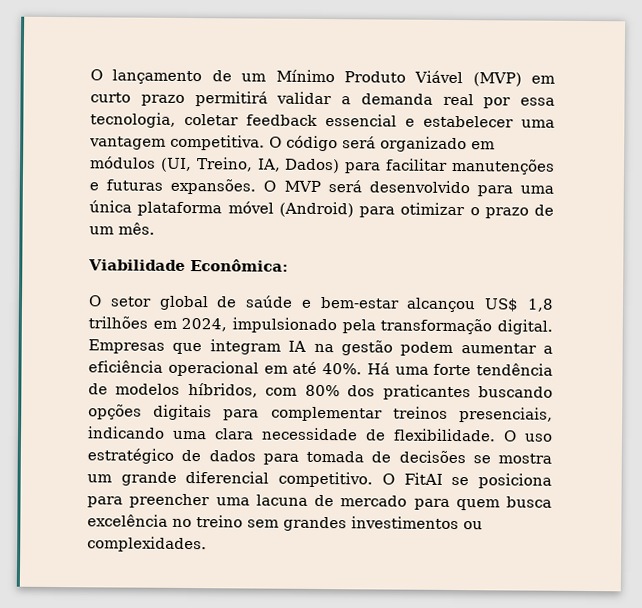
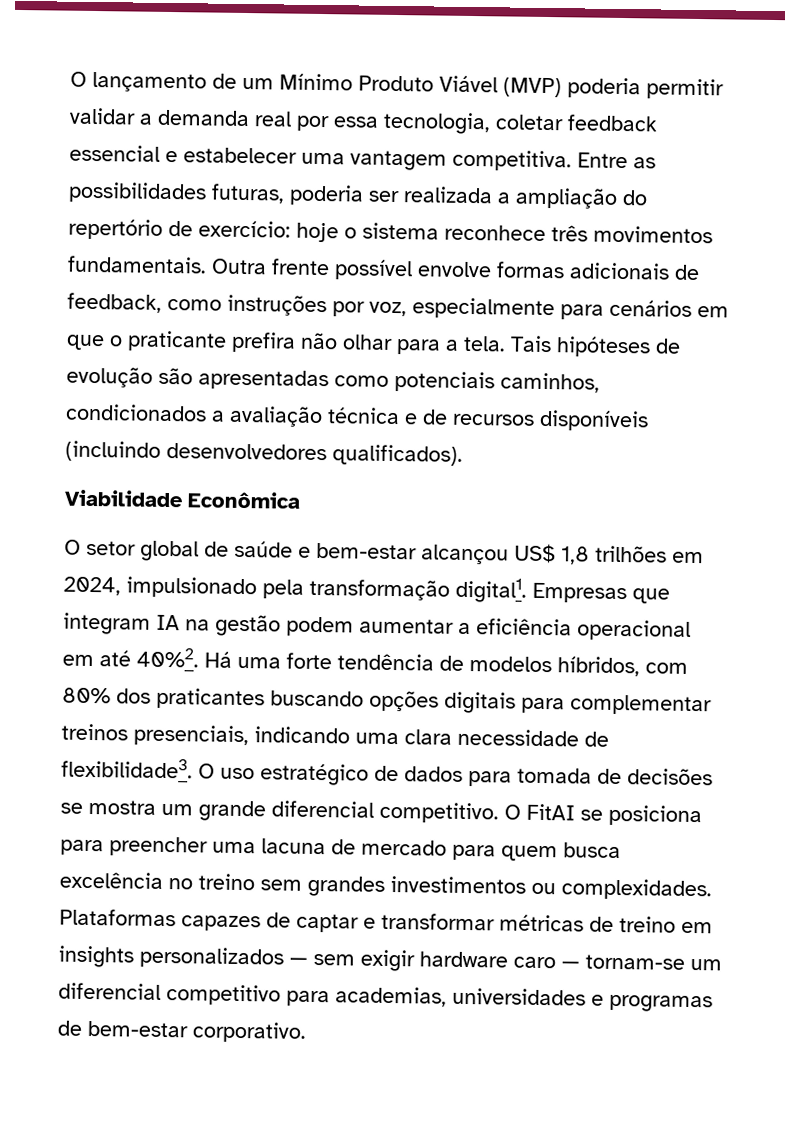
- O lançamento de um Mínimo Produto Viável (MVP) em curto prazo permitirá validar a demanda real por essa tecnologia, coletar feedback essencial e estabelecer uma vantagem competitiva.
+ O lançamento de um Mínimo Produto Viável (MVP) poderia permitir validar a demanda real por essa tecnologia, coletar feedback essencial e estabelecer uma vantagem competitiva.
- O código será organizado em módulos (UI, Treino, IA, Dados) para facilitar manutenções e futuras expansões. O MVP será desenvolvido para uma única plataforma móvel (Android) para otimizar o prazo de um mês.
+ Entre as possibilidades futuras, poderia ser realizada a ampliação do repertório de exercício: hoje o sistema reconhece três movimentos fundamentais. Outra frente possível envolve formas adicionais de feedback, como instruções por voz, especialmente para cenários em que o praticante prefira não olhar para a tela. Tais hipóteses de evolução são apresentadas como potenciais caminhos, condicionados a avaliação técnica e de recursos disponíveis (incluindo desenvolvedores qualificados).
- Viabilidade Econômica:
+ Viabilidade Econômica
- O setor global de saúde e bem-estar alcançou US$ 1,8 trilhões em 2024, impulsionado pela transformação digital.
+ O setor global de saúde e bem-estar alcançou US$ 1,8 trilhões em 2024, impulsionado pela transformação digital1.
- Empresas que integram IA na gestão podem aumentar a eficiência operacional em até 40%.
+ Empresas que integram IA na gestão podem aumentar a eficiência operacional em até 40%2.
- Há uma forte tendência de modelos híbridos, com 80% dos praticantes buscando opções digitais para complementar treinos presenciais, indicando uma clara necessidade de flexibilidade.
+ Há uma forte tendência de modelos híbridos, com 80% dos praticantes buscando opções digitais para complementar treinos presenciais, indicando uma clara necessidade de flexibilidade3.
+ Plataformas capazes de captar e transformar métricas de treino em insights personalizados — sem exigir hardware caro — tornam-se um diferencial competitivo para academias, universidades e programas de bem-estar corporativo.

